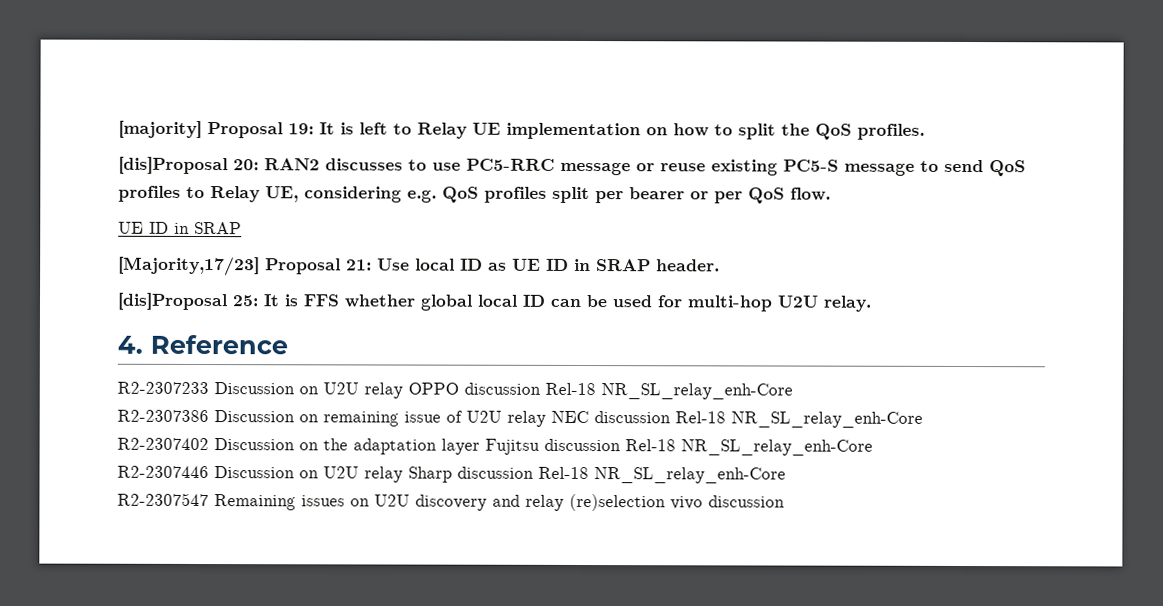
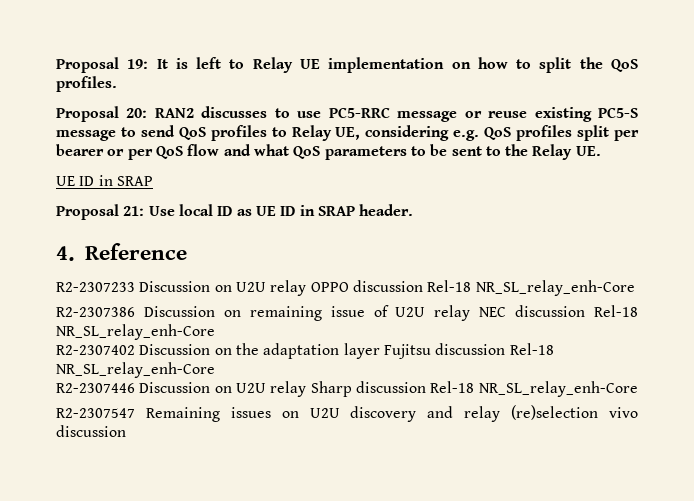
- [majority] Proposal 19: It is left to Relay UE implementation on how to split the QoS profiles.
+ Proposal 19: It is left to Relay UE implementation on how to split the QoS profiles.
- [dis]Proposal 20: RAN2 discusses to use PC5-RRC message or reuse existing PC5-S message to send QoS profiles to Relay UE, considering e.g. QoS profiles split per bearer or per QoS flow.
+ Proposal 20: RAN2 discusses to use PC5-RRC message or reuse existing PC5-S message to send QoS profiles to Relay UE, considering e.g. QoS profiles split per bearer or per QoS flow and what QoS parameters to be sent to the Relay UE.
- [Majority,17/23] Proposal 21: Use local ID as UE ID in SRAP header.
+ Proposal 21: Use local ID as UE ID in SRAP header.
- [dis]Proposal 25: It is FFS whether global local ID can be used for multi-hop U2U relay.

